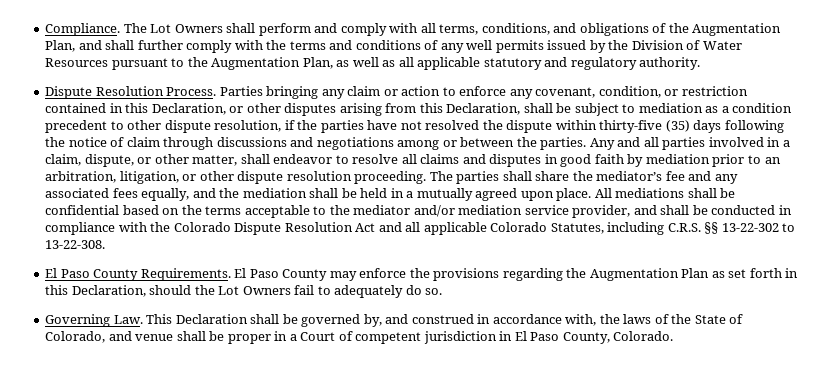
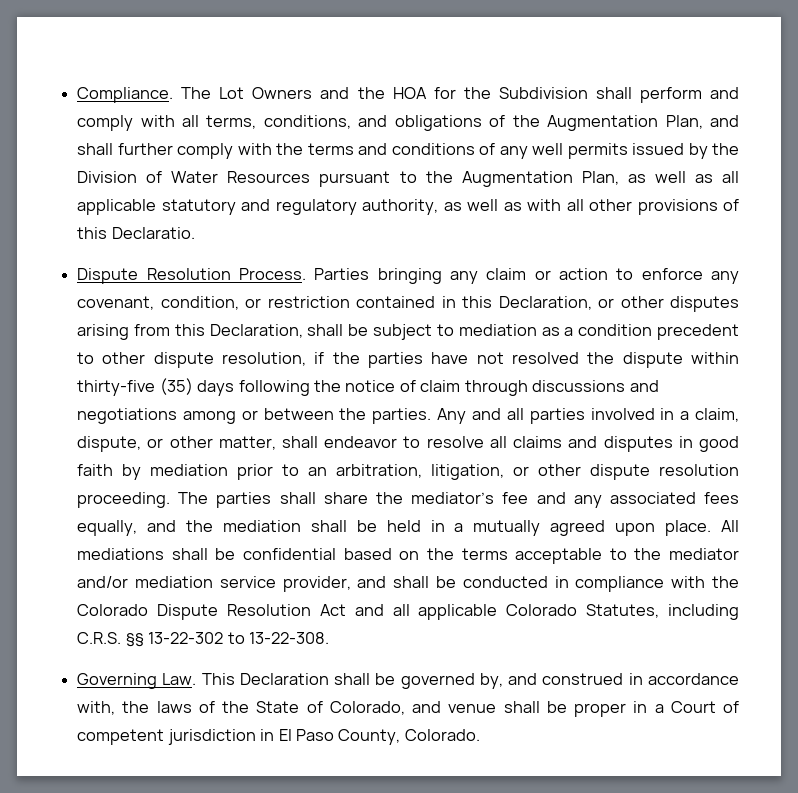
- The Lot Owners shall perform and comply with all terms, conditions, and obligations of the Augmentation Plan, and shall further comply with the terms and conditions of any well permits issued by the Division of Water Resources pursuant to the Augmentation Plan, as well as all applicable statutory and regulatory authority.
+ The Lot Owners and the HOA for the Subdivision shall perform and comply with all terms, conditions, and obligations of the Augmentation Plan, and shall further comply with the terms and conditions of any well permits issued by the Division of Water Resources pursuant to the Augmentation Plan, as well as all applicable statutory and regulatory authority, as well as with all other provisions of this Declaratio.
- El Paso County Requirements. El Paso County may enforce the provisions regarding the Augmentation Plan as set forth in this Declaration, should the Lot Owners fail to adequately do so.

